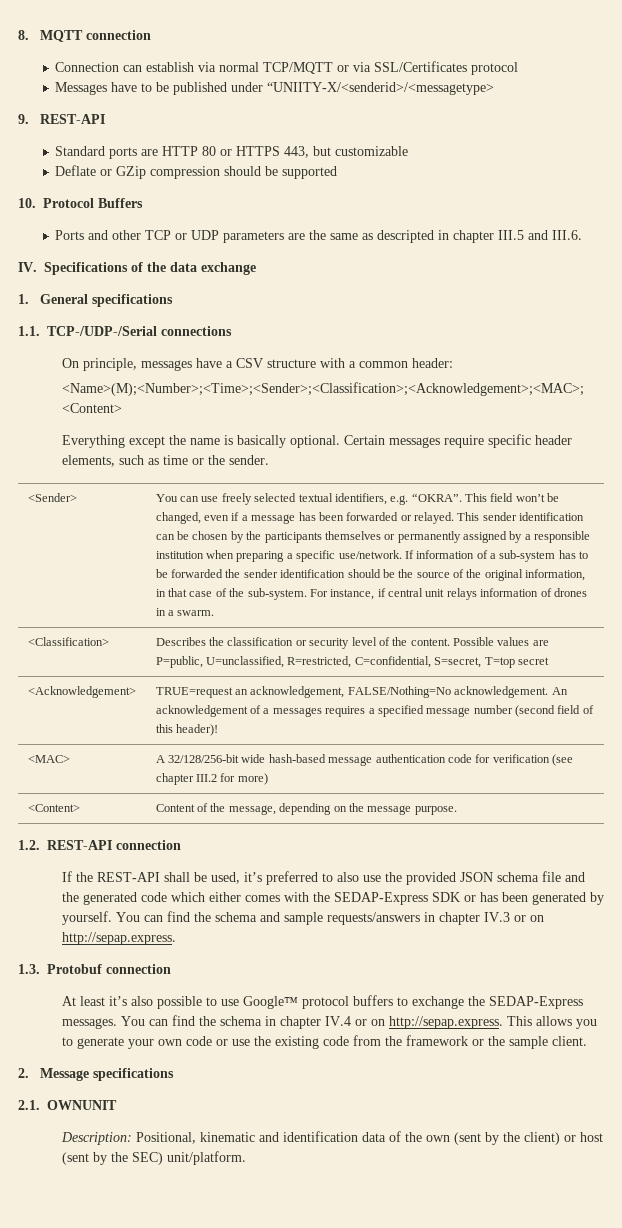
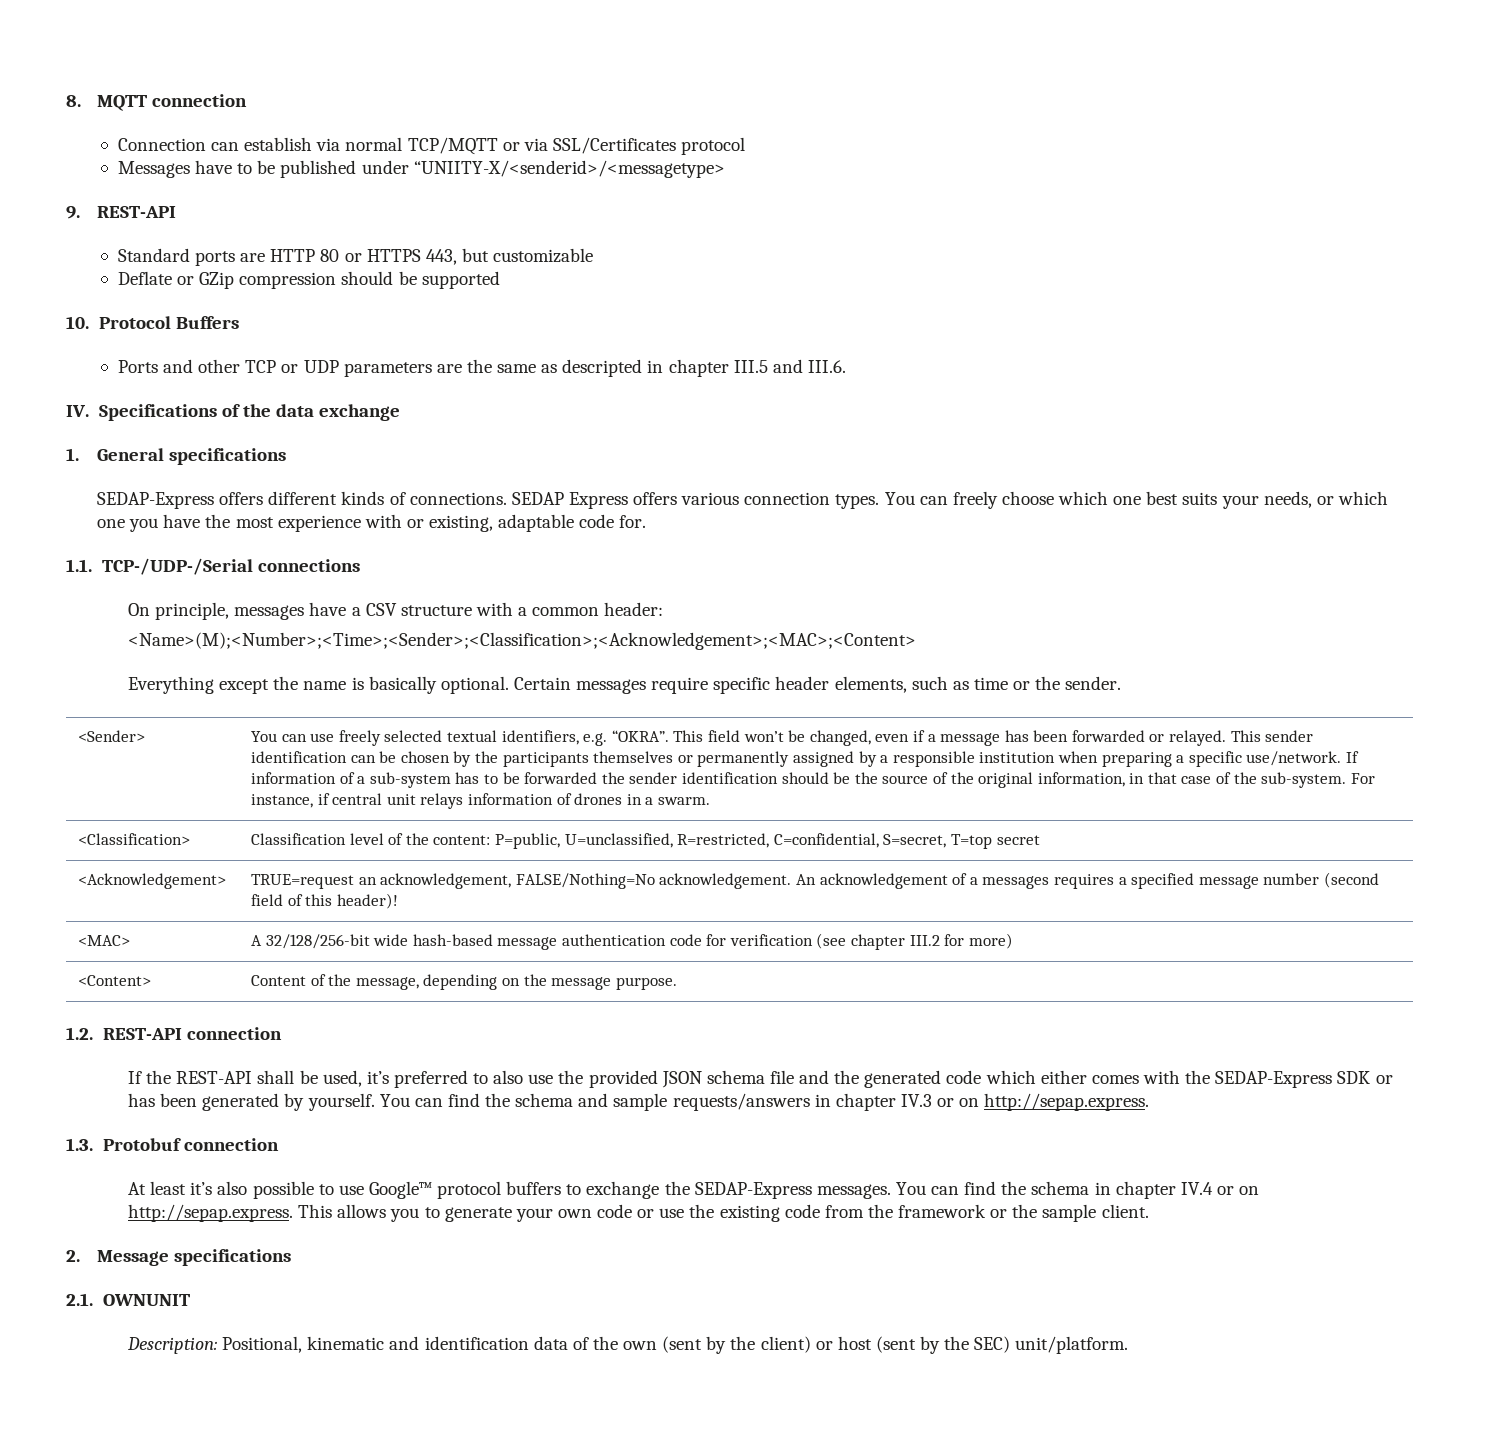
+ SEDAP-Express offers different kinds of connections. SEDAP Express offers various connection types. You can freely choose which one best suits your needs, or which one you have the most experience with or existing, adaptable code for.
- <Classification> | Describes the classification or security level of the content. Possible values are P=public, U=unclassified, R=restricted, C=confidential, S=secret, T=top secret
+ <Classification> | Classification level of the content: P=public, U=unclassified, R=restricted, C=confidential, S=secret, T=top secret

